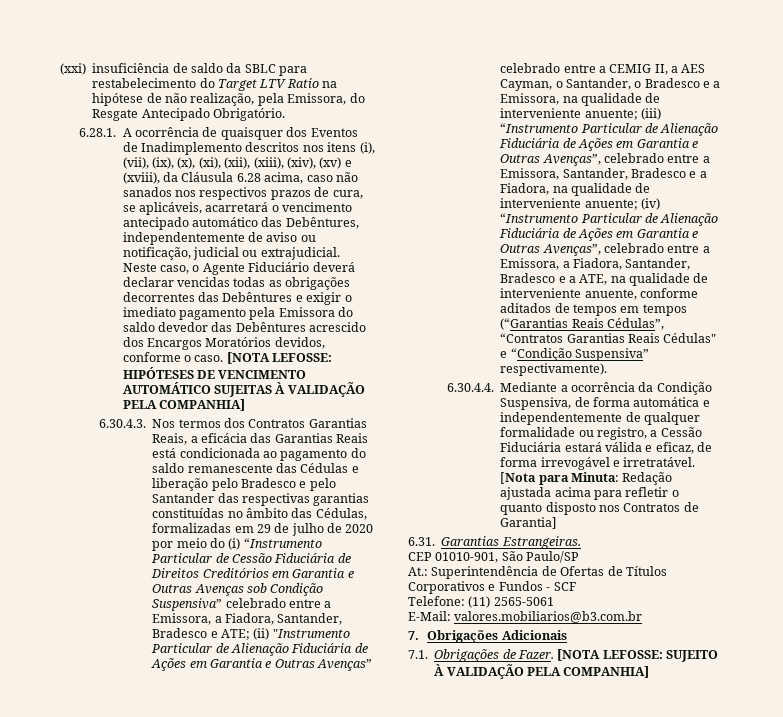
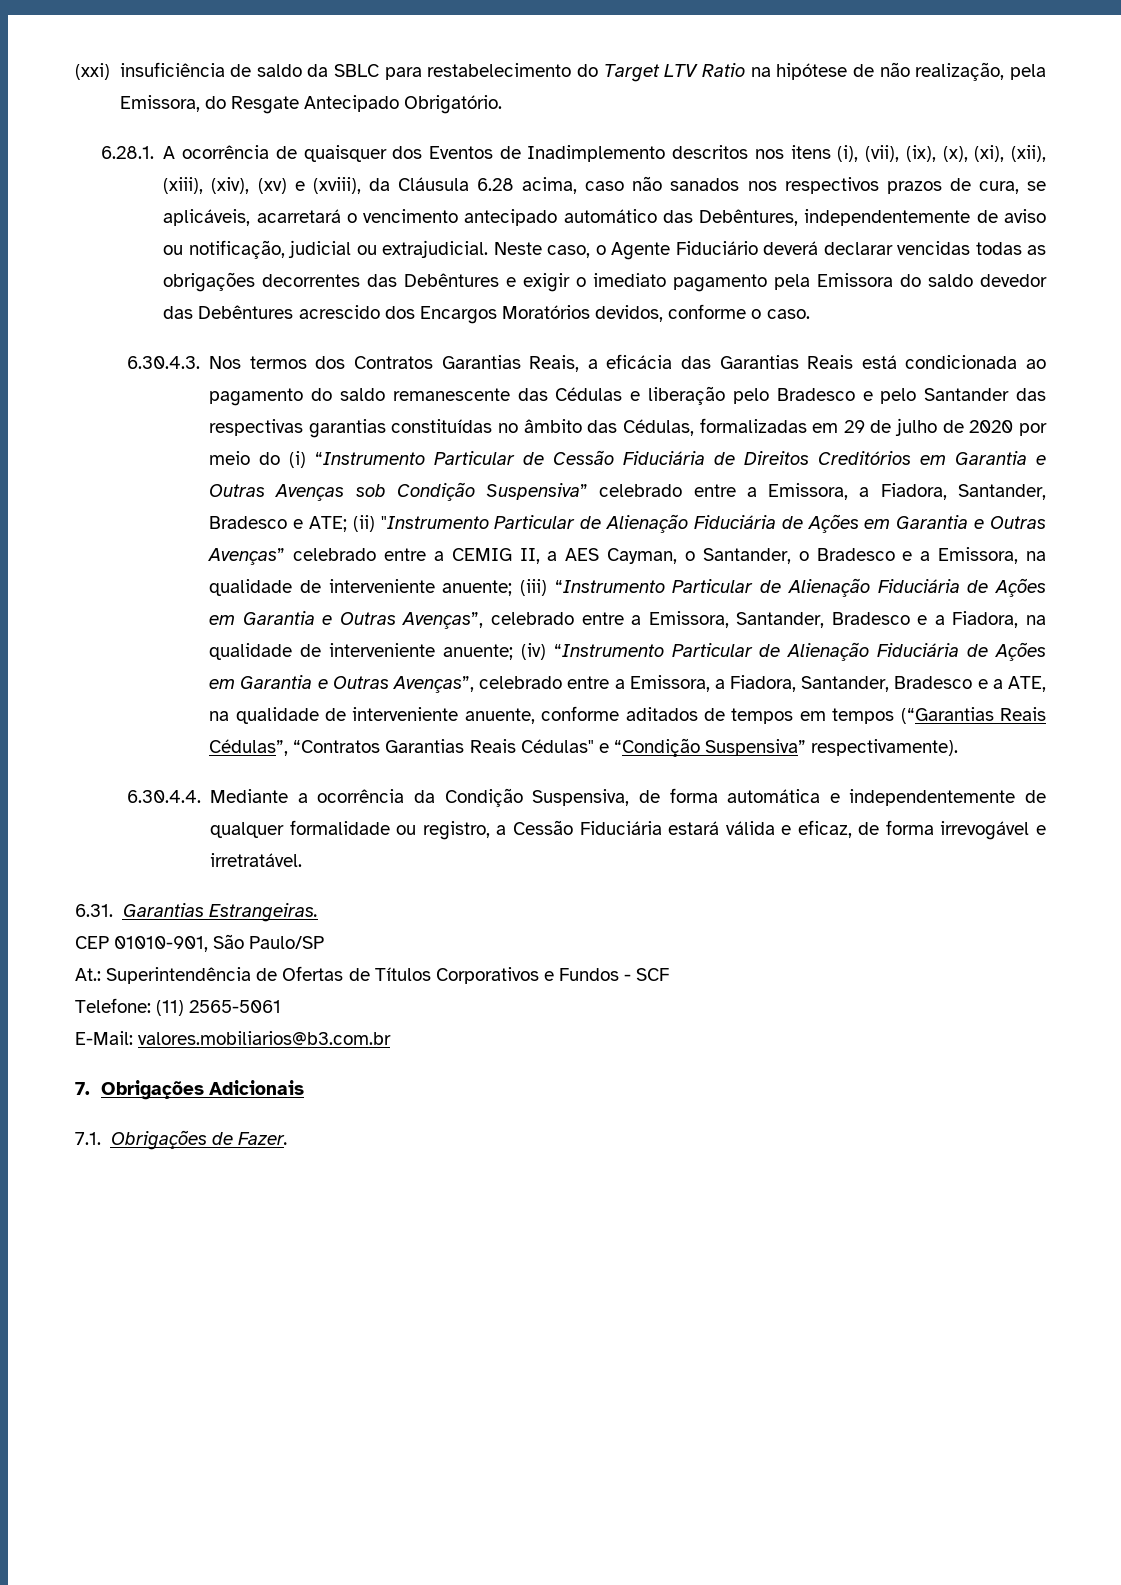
- [NOTA LEFOSSE: HIPÓTESES DE VENCIMENTO AUTOMÁTICO SUJEITAS À VALIDAÇÃO PELA COMPANHIA]
- [Nota para Minuta: Redação ajustada acima para refletir o quanto disposto nos Contratos de Garantia]
- [NOTA LEFOSSE: SUJEITO À VALIDAÇÃO PELA COMPANHIA]

